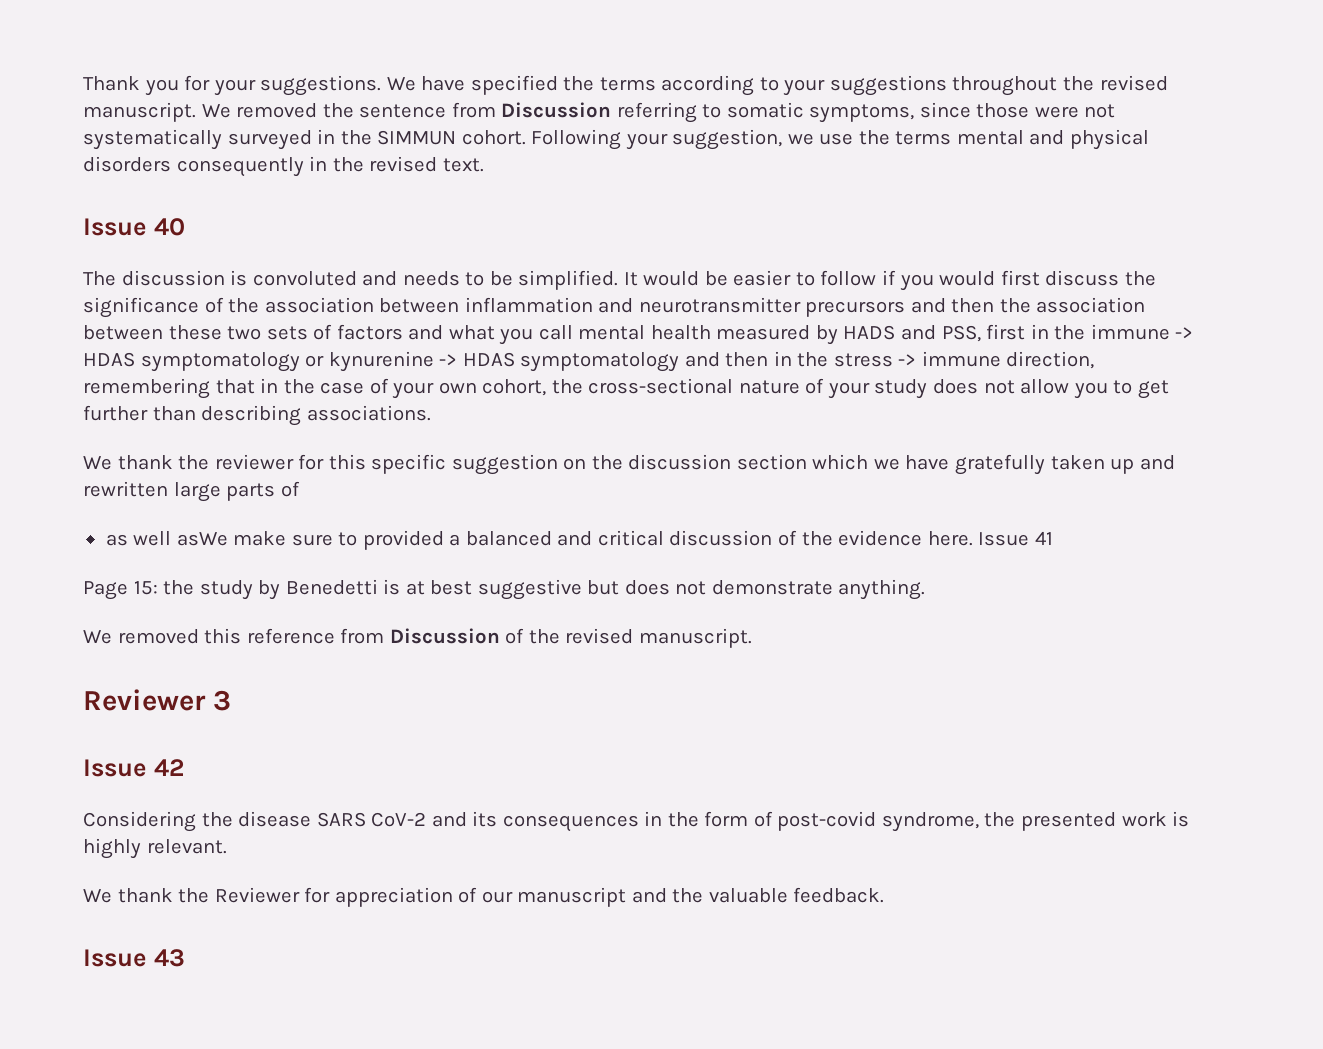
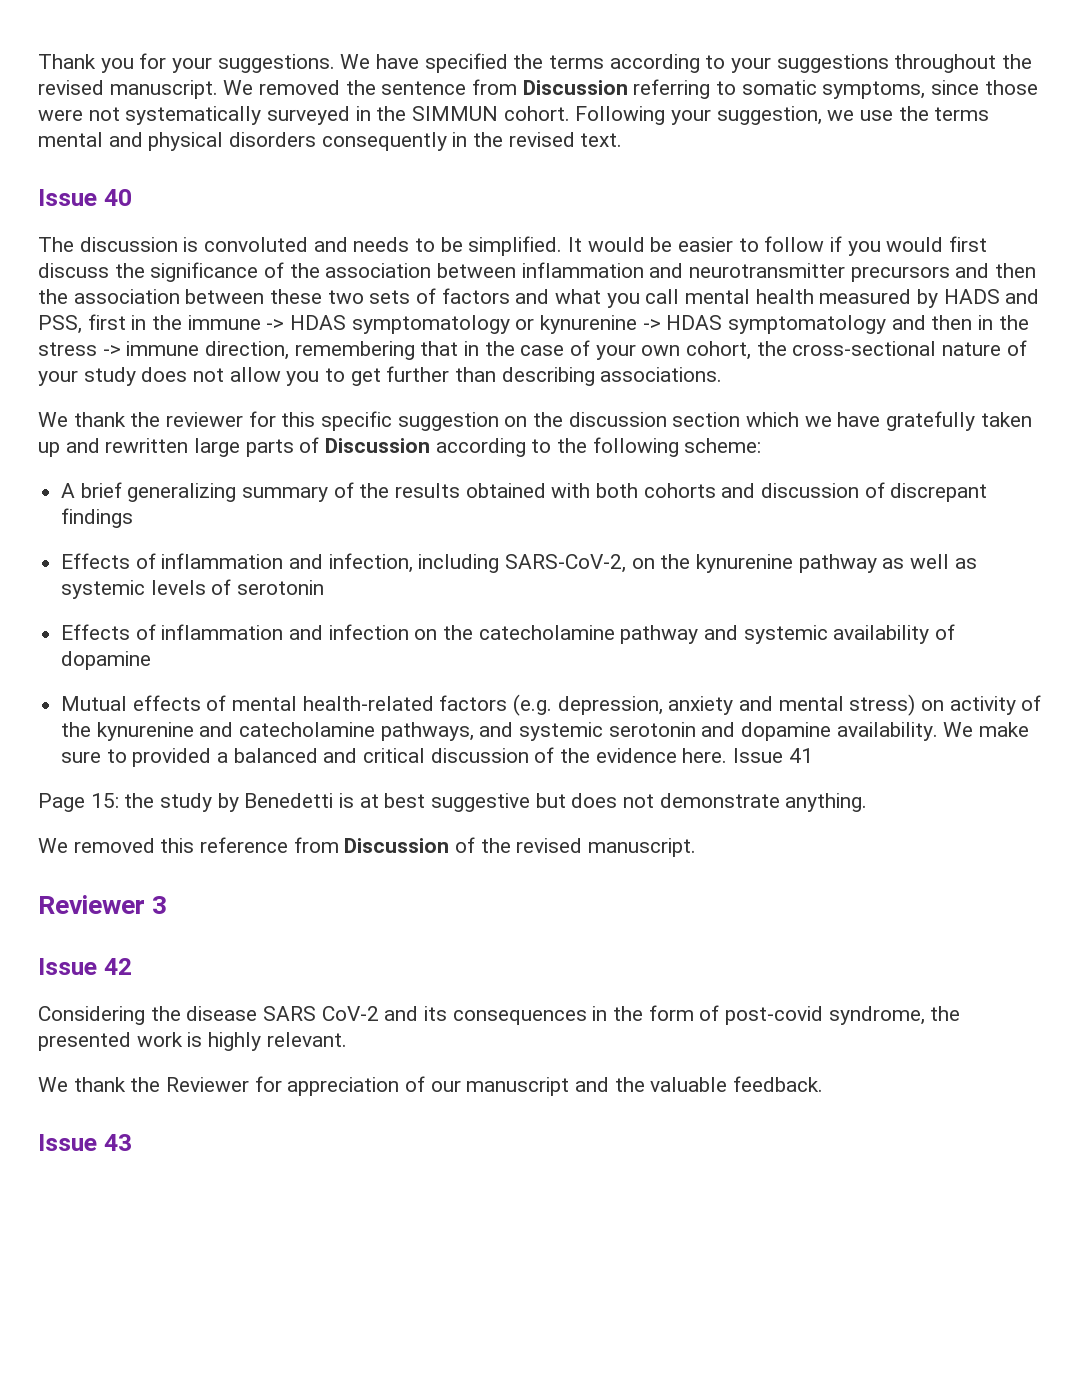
- We thank the reviewer for this specific suggestion on the discussion section which we have gratefully taken up and rewritten large parts of
- as well asWe make sure to provided a balanced and critical discussion of the evidence here.
+ We thank the reviewer for this specific suggestion on the discussion section which we have gratefully taken up and rewritten large parts of Discussion according to the following scheme:
+ A brief generalizing summary of the results obtained with both cohorts and discussion of discrepant findings
+ Effects of inflammation and infection, including SARS-CoV-2, on the kynurenine pathway as well as systemic levels of serotonin
+ Effects of inflammation and infection on the catecholamine pathway and systemic availability of dopamine
+ Mutual effects of mental health-related factors (e.g. depression, anxiety and mental stress) on activity of the kynurenine and catecholamine pathways, and systemic serotonin and dopamine availability. We make sure to provided a balanced and critical discussion of the evidence here.

